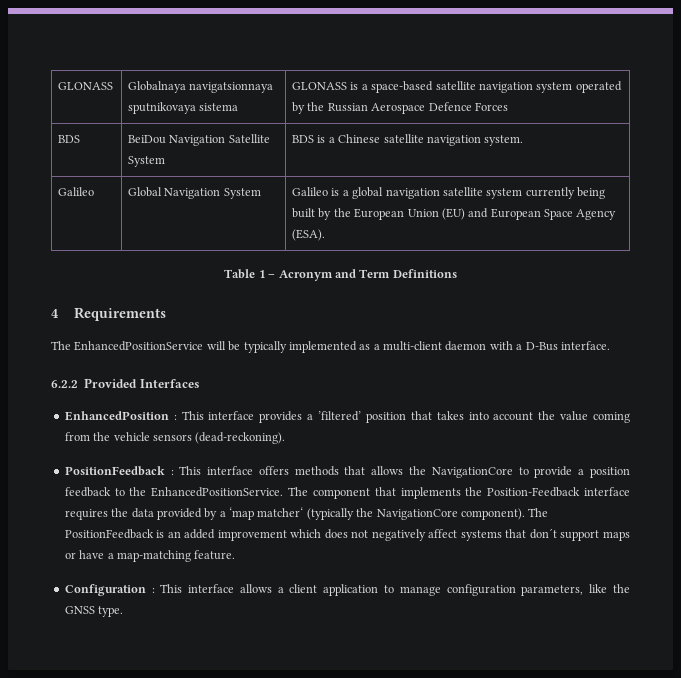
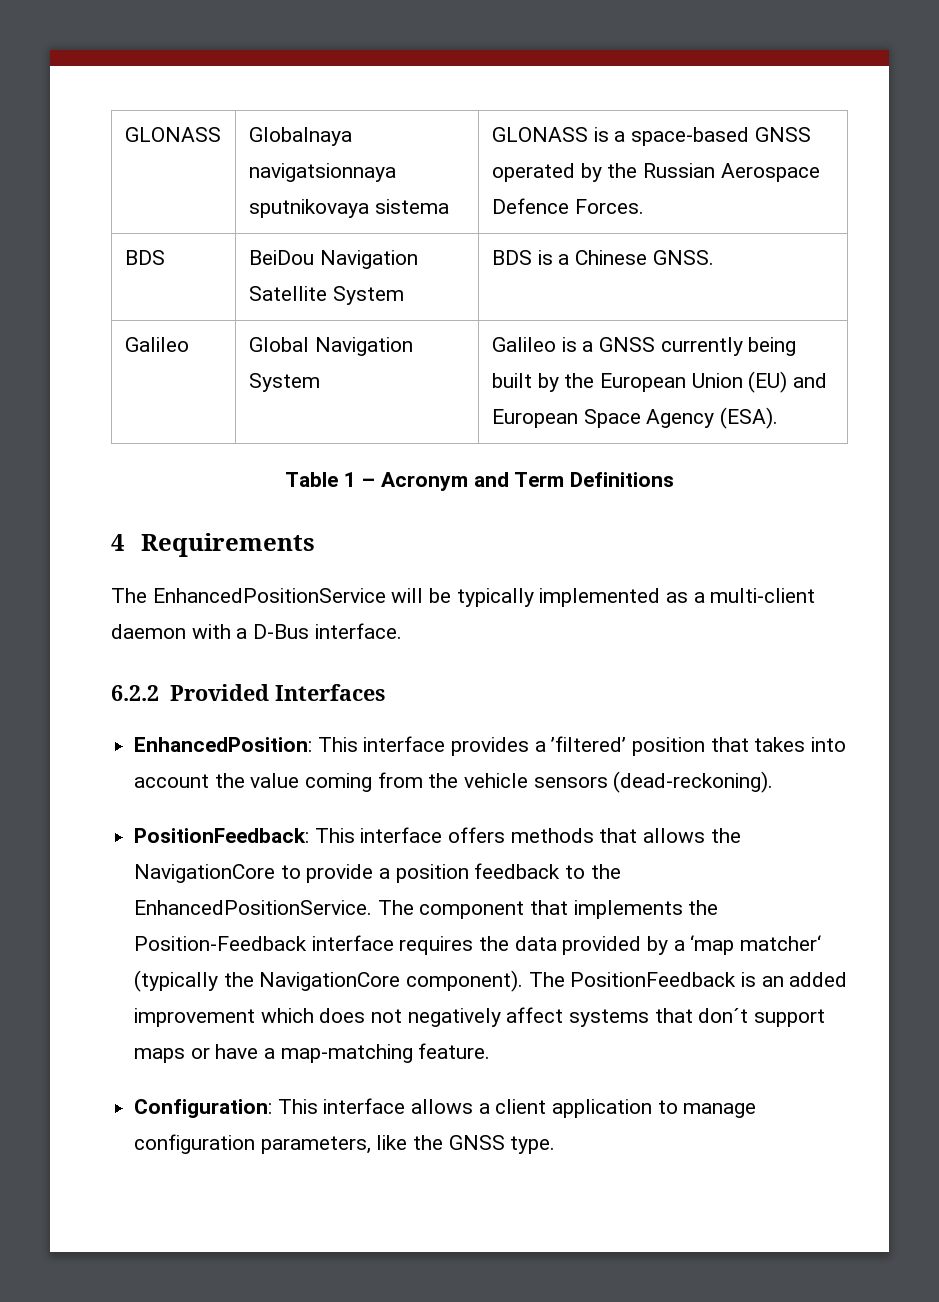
- GLONASS | Globalnaya navigatsionnaya sputnikovaya sistema | GLONASS is a space-based satellite navigation system operated by the Russian Aerospace Defence Forces
+ GLONASS | Globalnaya navigatsionnaya sputnikovaya sistema | GLONASS is a space-based GNSS operated by the Russian Aerospace Defence Forces.
- BDS | BeiDou Navigation Satellite System | BDS is a Chinese satellite navigation system.
+ BDS | BeiDou Navigation Satellite System | BDS is a Chinese GNSS.
- Galileo | Global Navigation System | Galileo is a global navigation satellite system currently being built by the European Union (EU) and European Space Agency (ESA).
+ Galileo | Global Navigation System | Galileo is a GNSS currently being built by the European Union (EU) and European Space Agency (ESA).
- EnhancedPosition : This interface provides a ’filtered’ position that takes into account the value coming from the vehicle sensors (dead-reckoning).
+ EnhancedPosition: This interface provides a ’filtered’ position that takes into account the value coming from the vehicle sensors (dead-reckoning).
- PositionFeedback : This interface offers methods that allows the NavigationCore to provide a position feedback to the EnhancedPositionService.
+ PositionFeedback: This interface offers methods that allows the NavigationCore to provide a position feedback to the EnhancedPositionService.
- Configuration : This interface allows a client application to manage configuration parameters, like the GNSS type.
+ Configuration: This interface allows a client application to manage configuration parameters, like the GNSS type.

